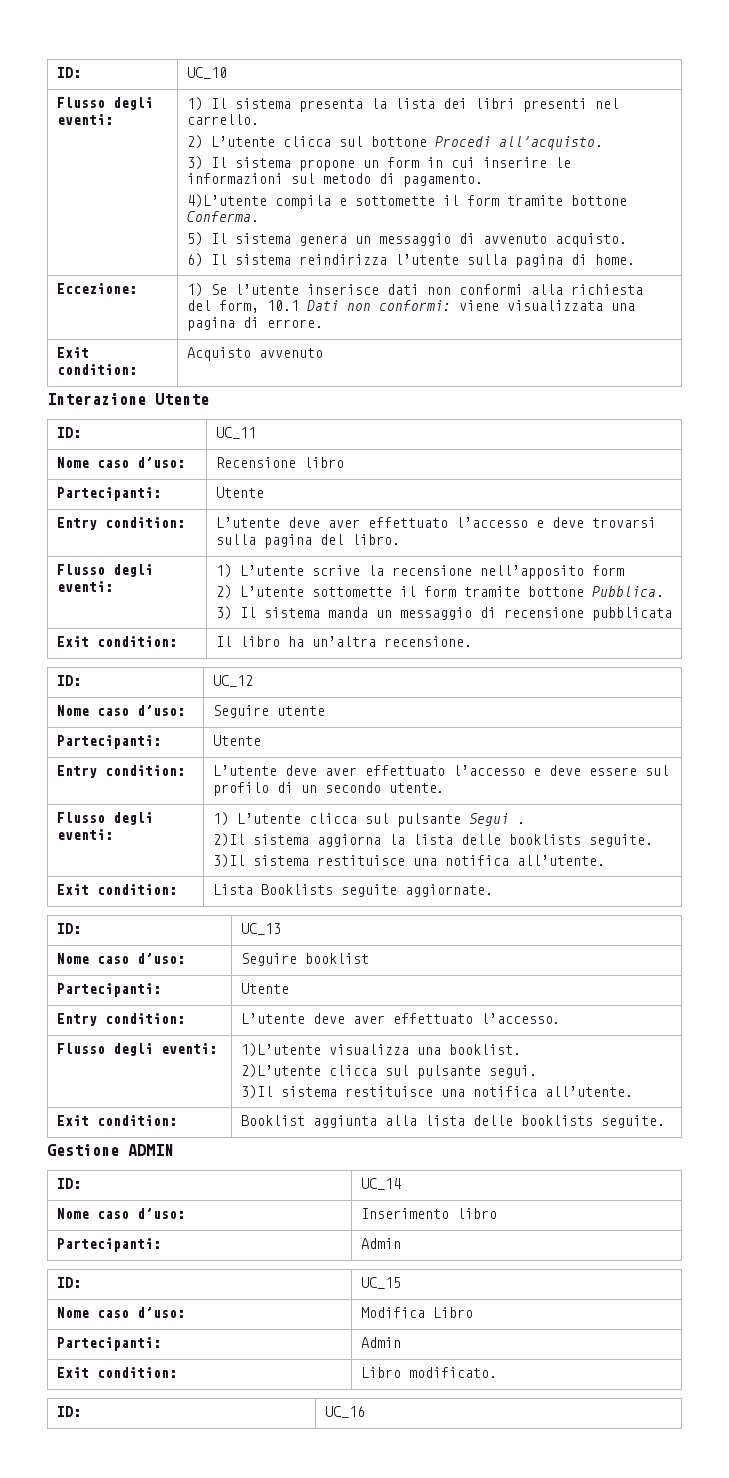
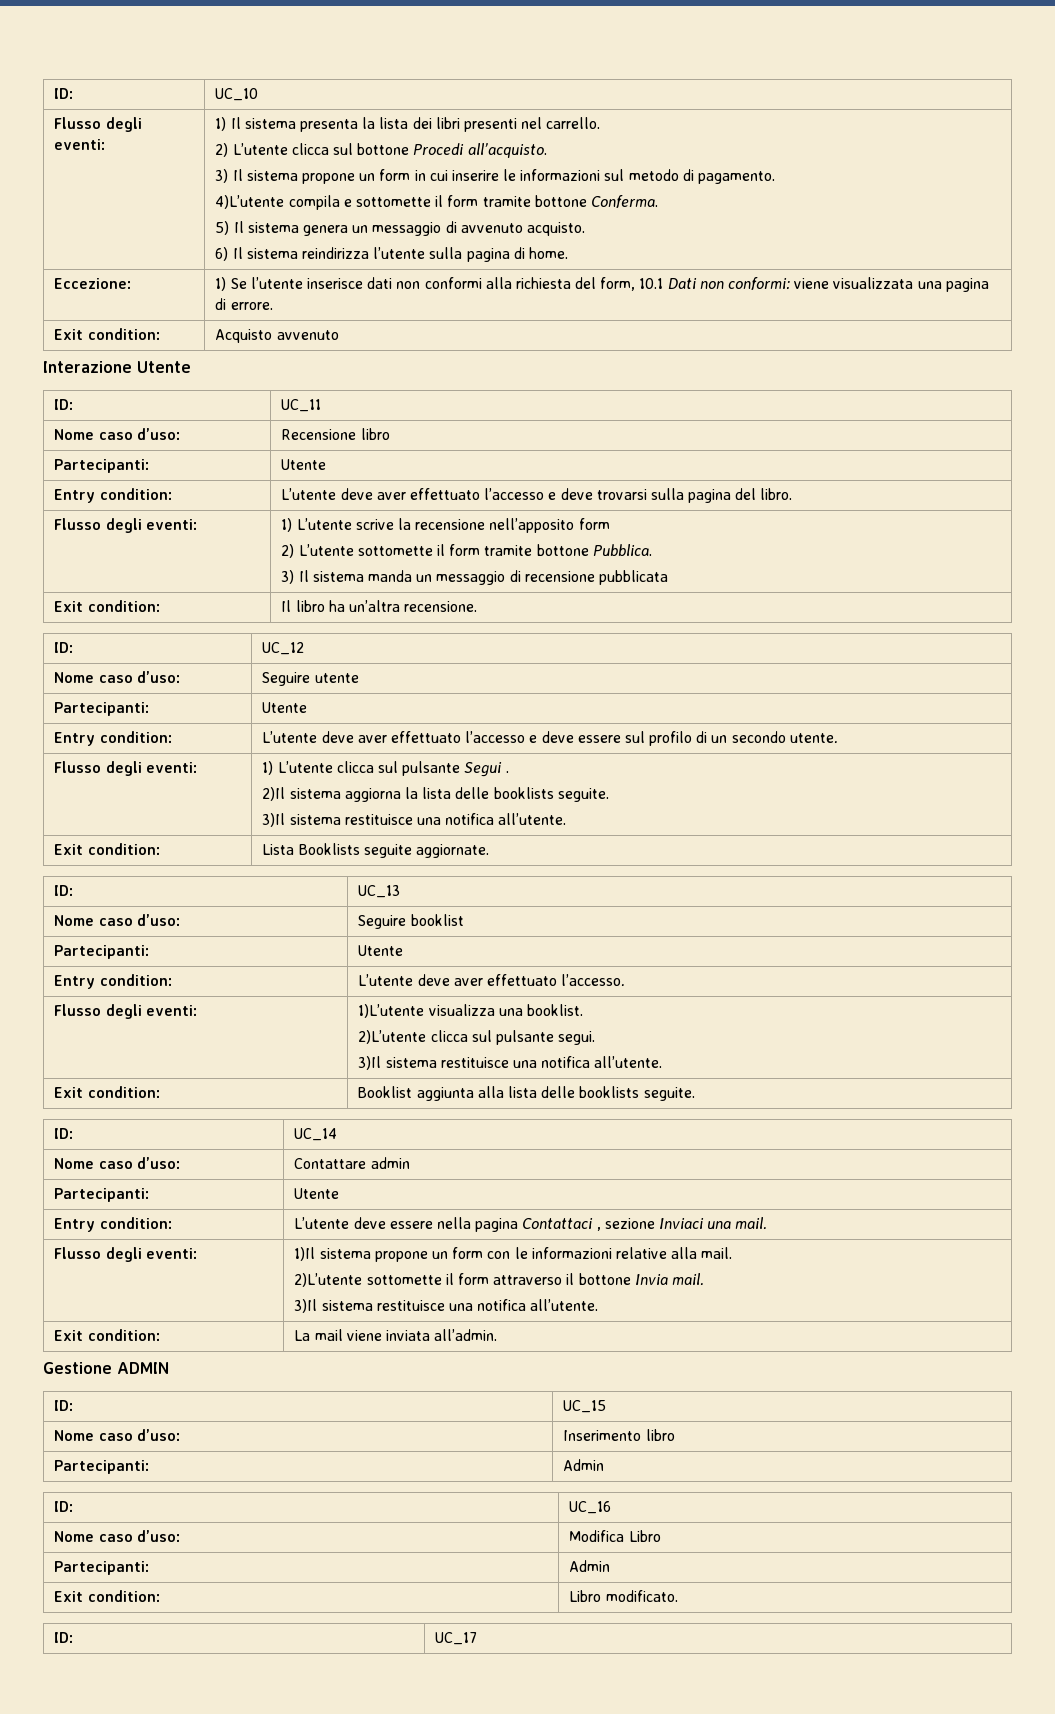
+ ID: | UC_14
+ Nome caso d’uso: | Contattare admin
+ Partecipanti: | Utente
+ Entry condition: | L’utente deve essere nella pagina Contattaci , sezione Inviaci una mail.
+ Flusso degli eventi: | 1)Il sistema propone un form con le informazioni relative alla mail.
+ 2)L’utente sottomette il form attraverso il bottone Invia mail.
+ 3)Il sistema restituisce una notifica all’utente.
+ Exit condition: | La mail viene inviata all’admin.
- ID: | UC_14
+ ID: | UC_15
- ID: | UC_15
+ ID: | UC_16
- ID: | UC_16
+ ID: | UC_17

